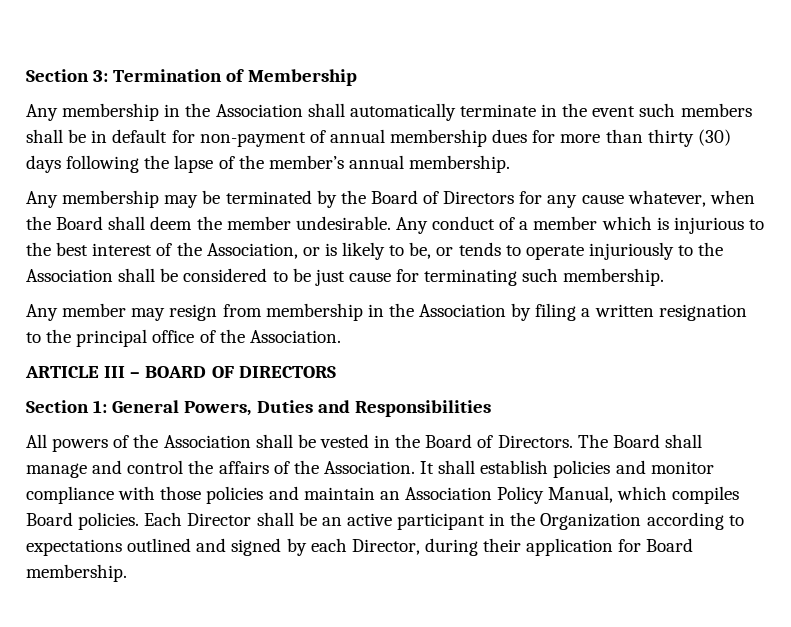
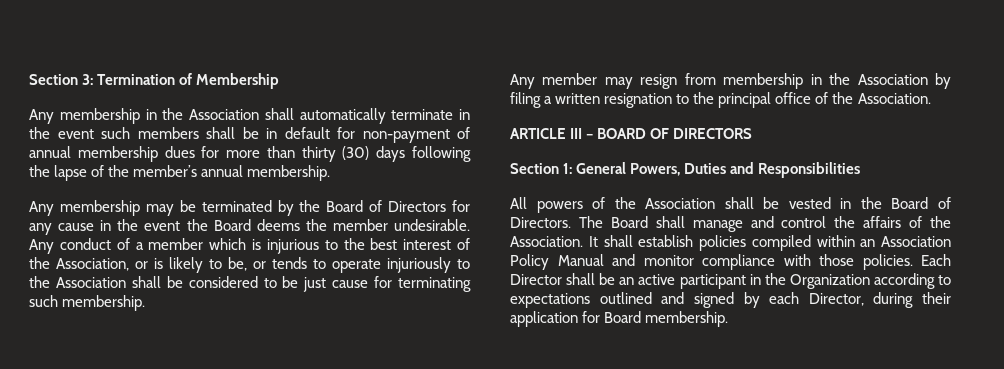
- Any membership may be terminated by the Board of Directors for any cause whatever, when the Board shall deem the member undesirable.
+ Any membership may be terminated by the Board of Directors for any cause in the event the Board deems the member undesirable.
- It shall establish policies and monitor compliance with those policies and maintain an Association Policy Manual, which compiles Board policies.
+ It shall establish policies compiled within an Association Policy Manual and monitor compliance with those policies.

